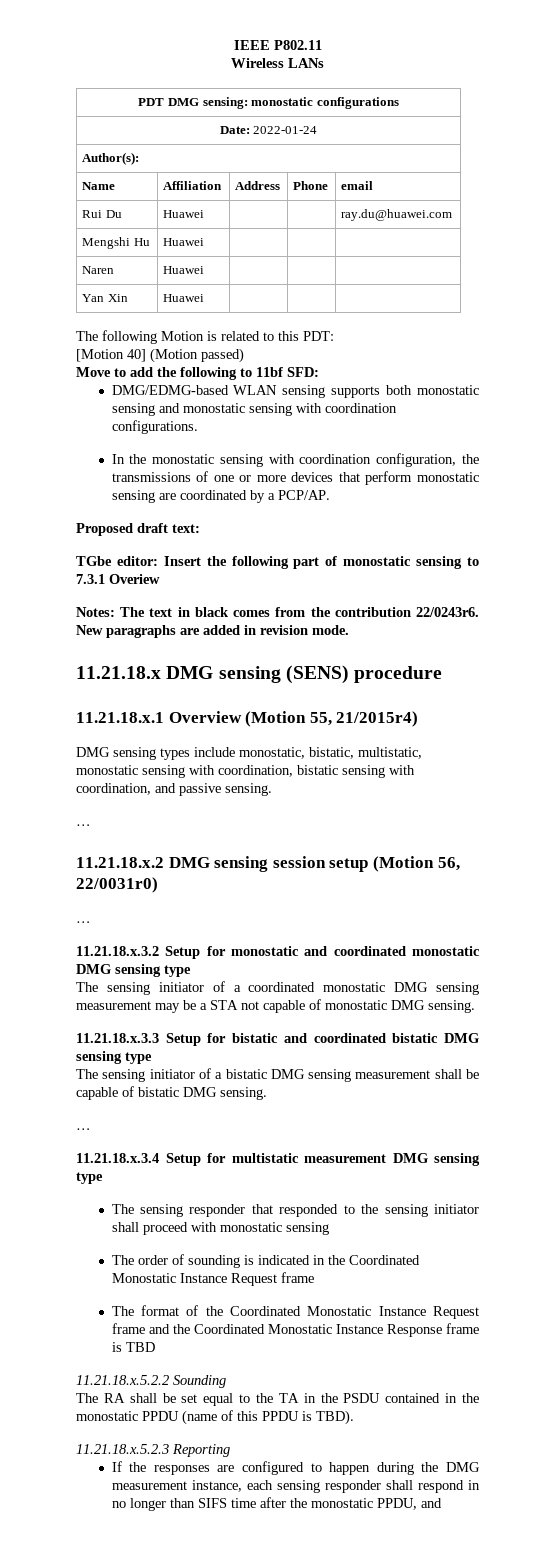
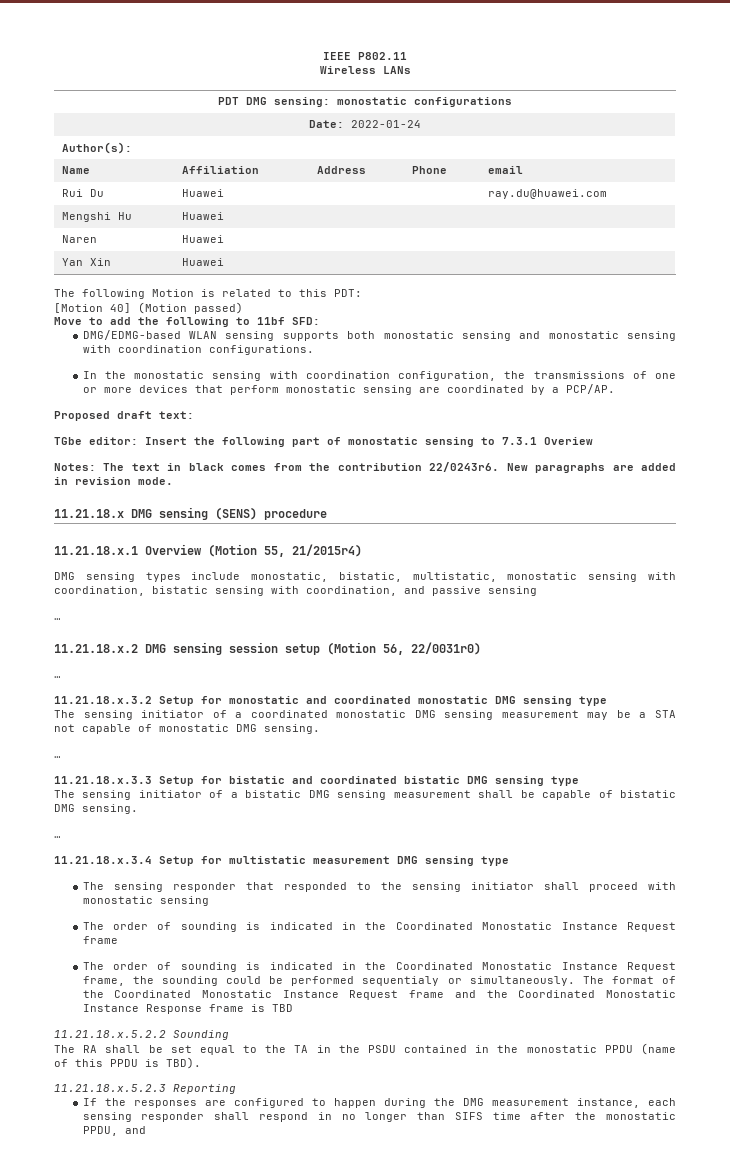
- DMG sensing types include monostatic, bistatic, multistatic, monostatic sensing with coordination, bistatic sensing with coordination, and passive sensing.
+ DMG sensing types include monostatic, bistatic, multistatic, monostatic sensing with coordination, bistatic sensing with coordination, and passive sensing
  The sensing initiator of a coordinated monostatic DMG sensing measurement may be a STA not capable of monostatic DMG sensing.
+ …
- The format of the Coordinated Monostatic Instance Request frame and the Coordinated Monostatic Instance Response frame is TBD
+ The order of sounding is indicated in the Coordinated Monostatic Instance Request frame, the sounding could be performed sequentialy or simultaneously. The format of the Coordinated Monostatic Instance Request frame and the Coordinated Monostatic Instance Response frame is TBD

